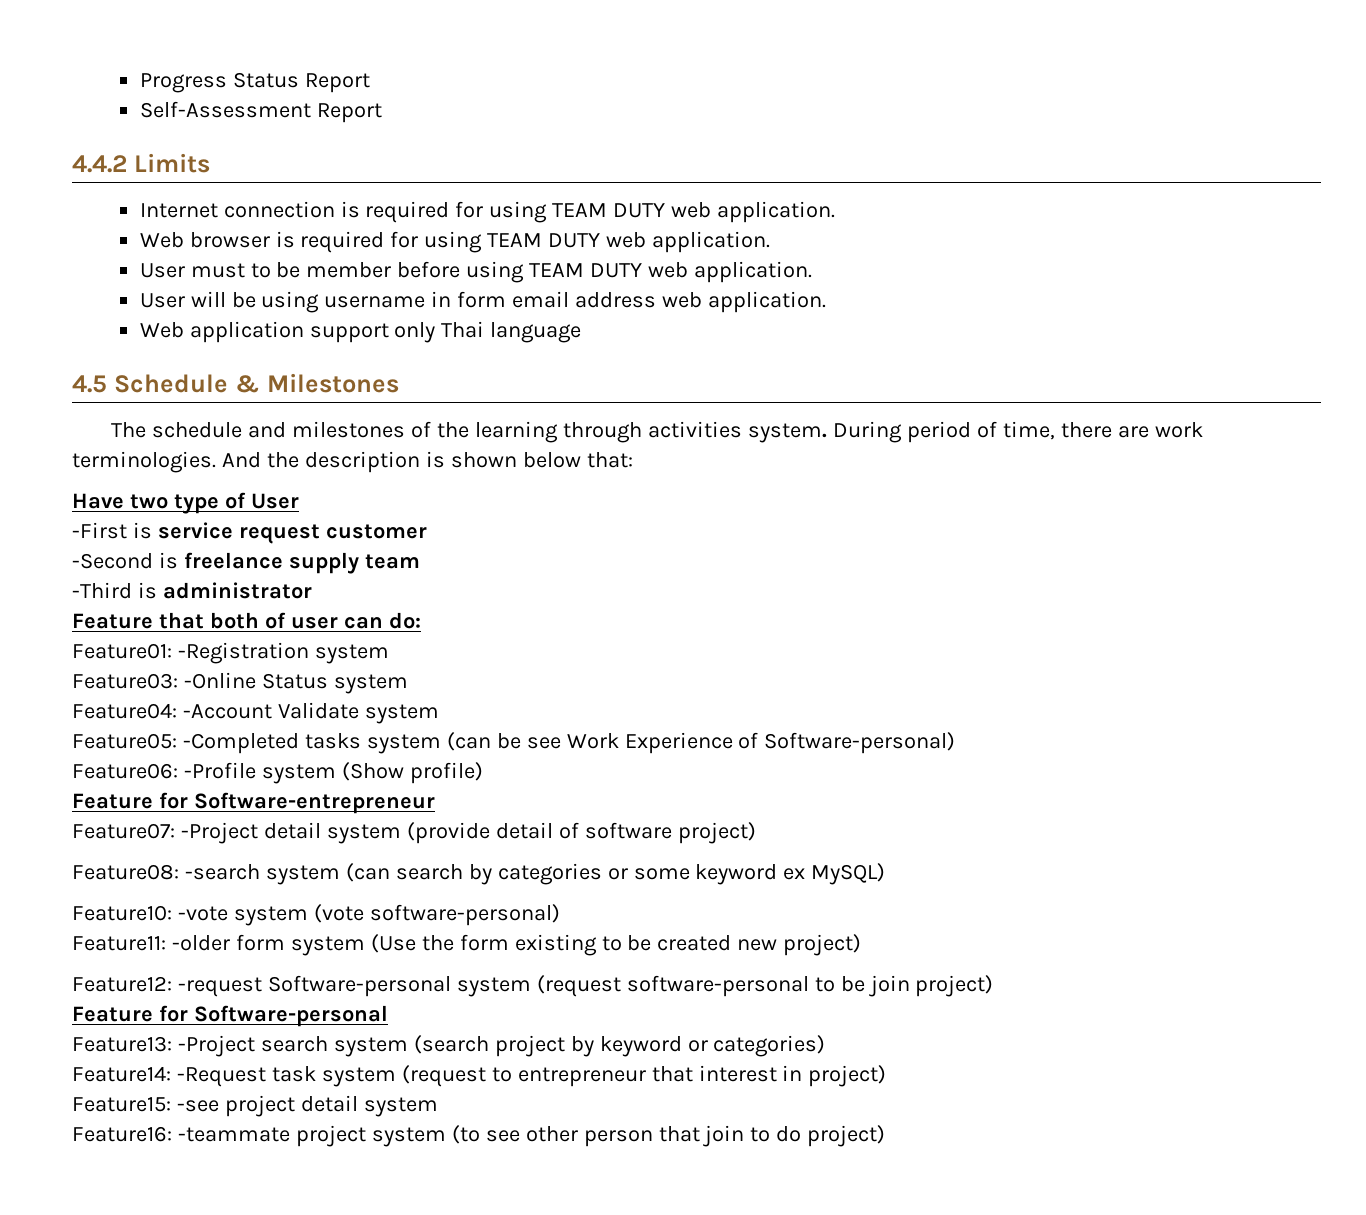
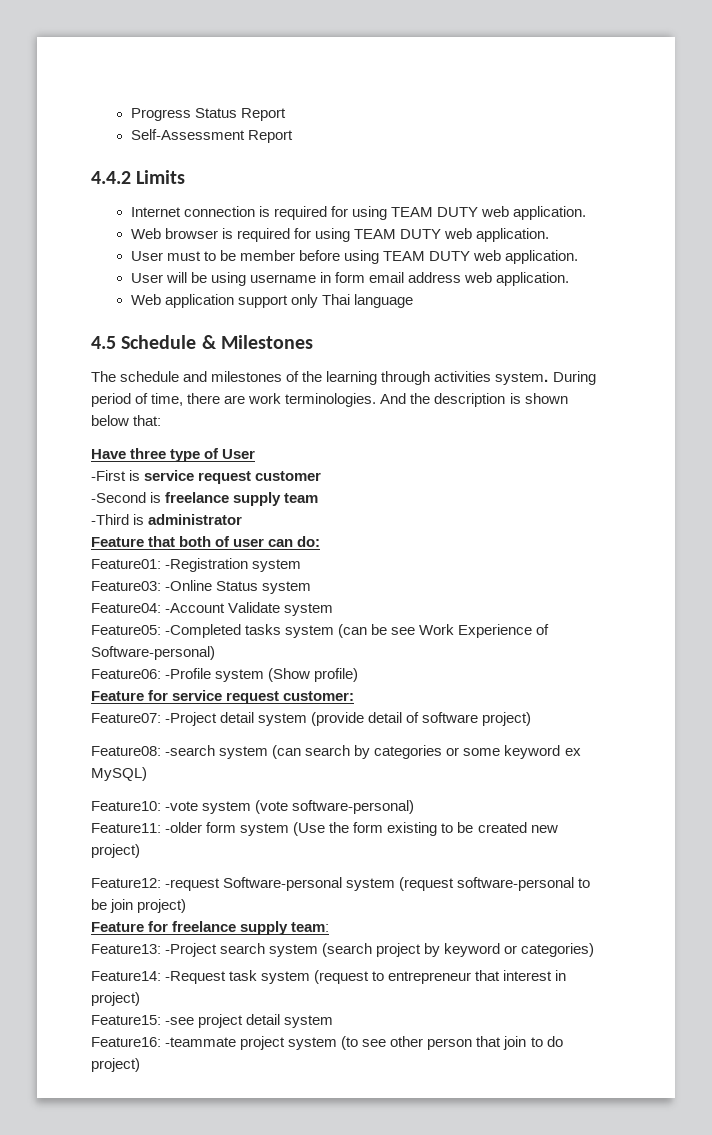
- Have two type of User
+ Have three type of User
- Feature for Software-entrepreneur
+ Feature for service request customer:
- Feature for Software-personal
+ Feature for freelance supply team:

